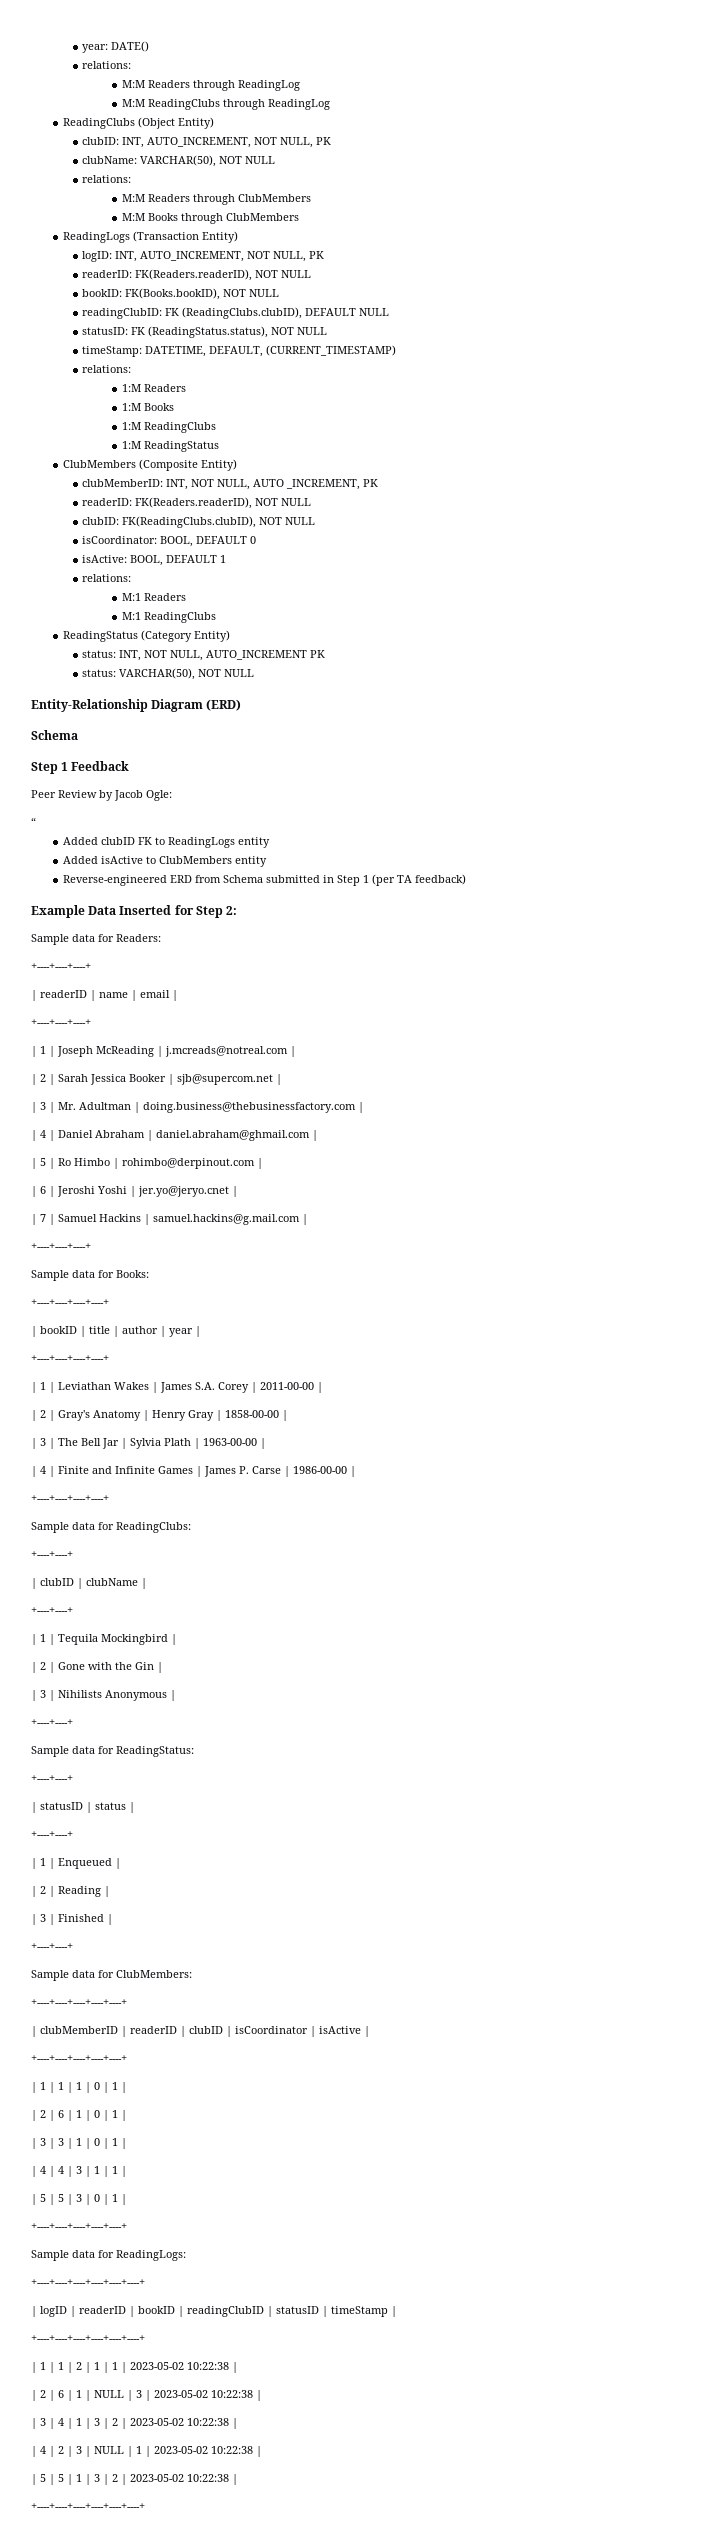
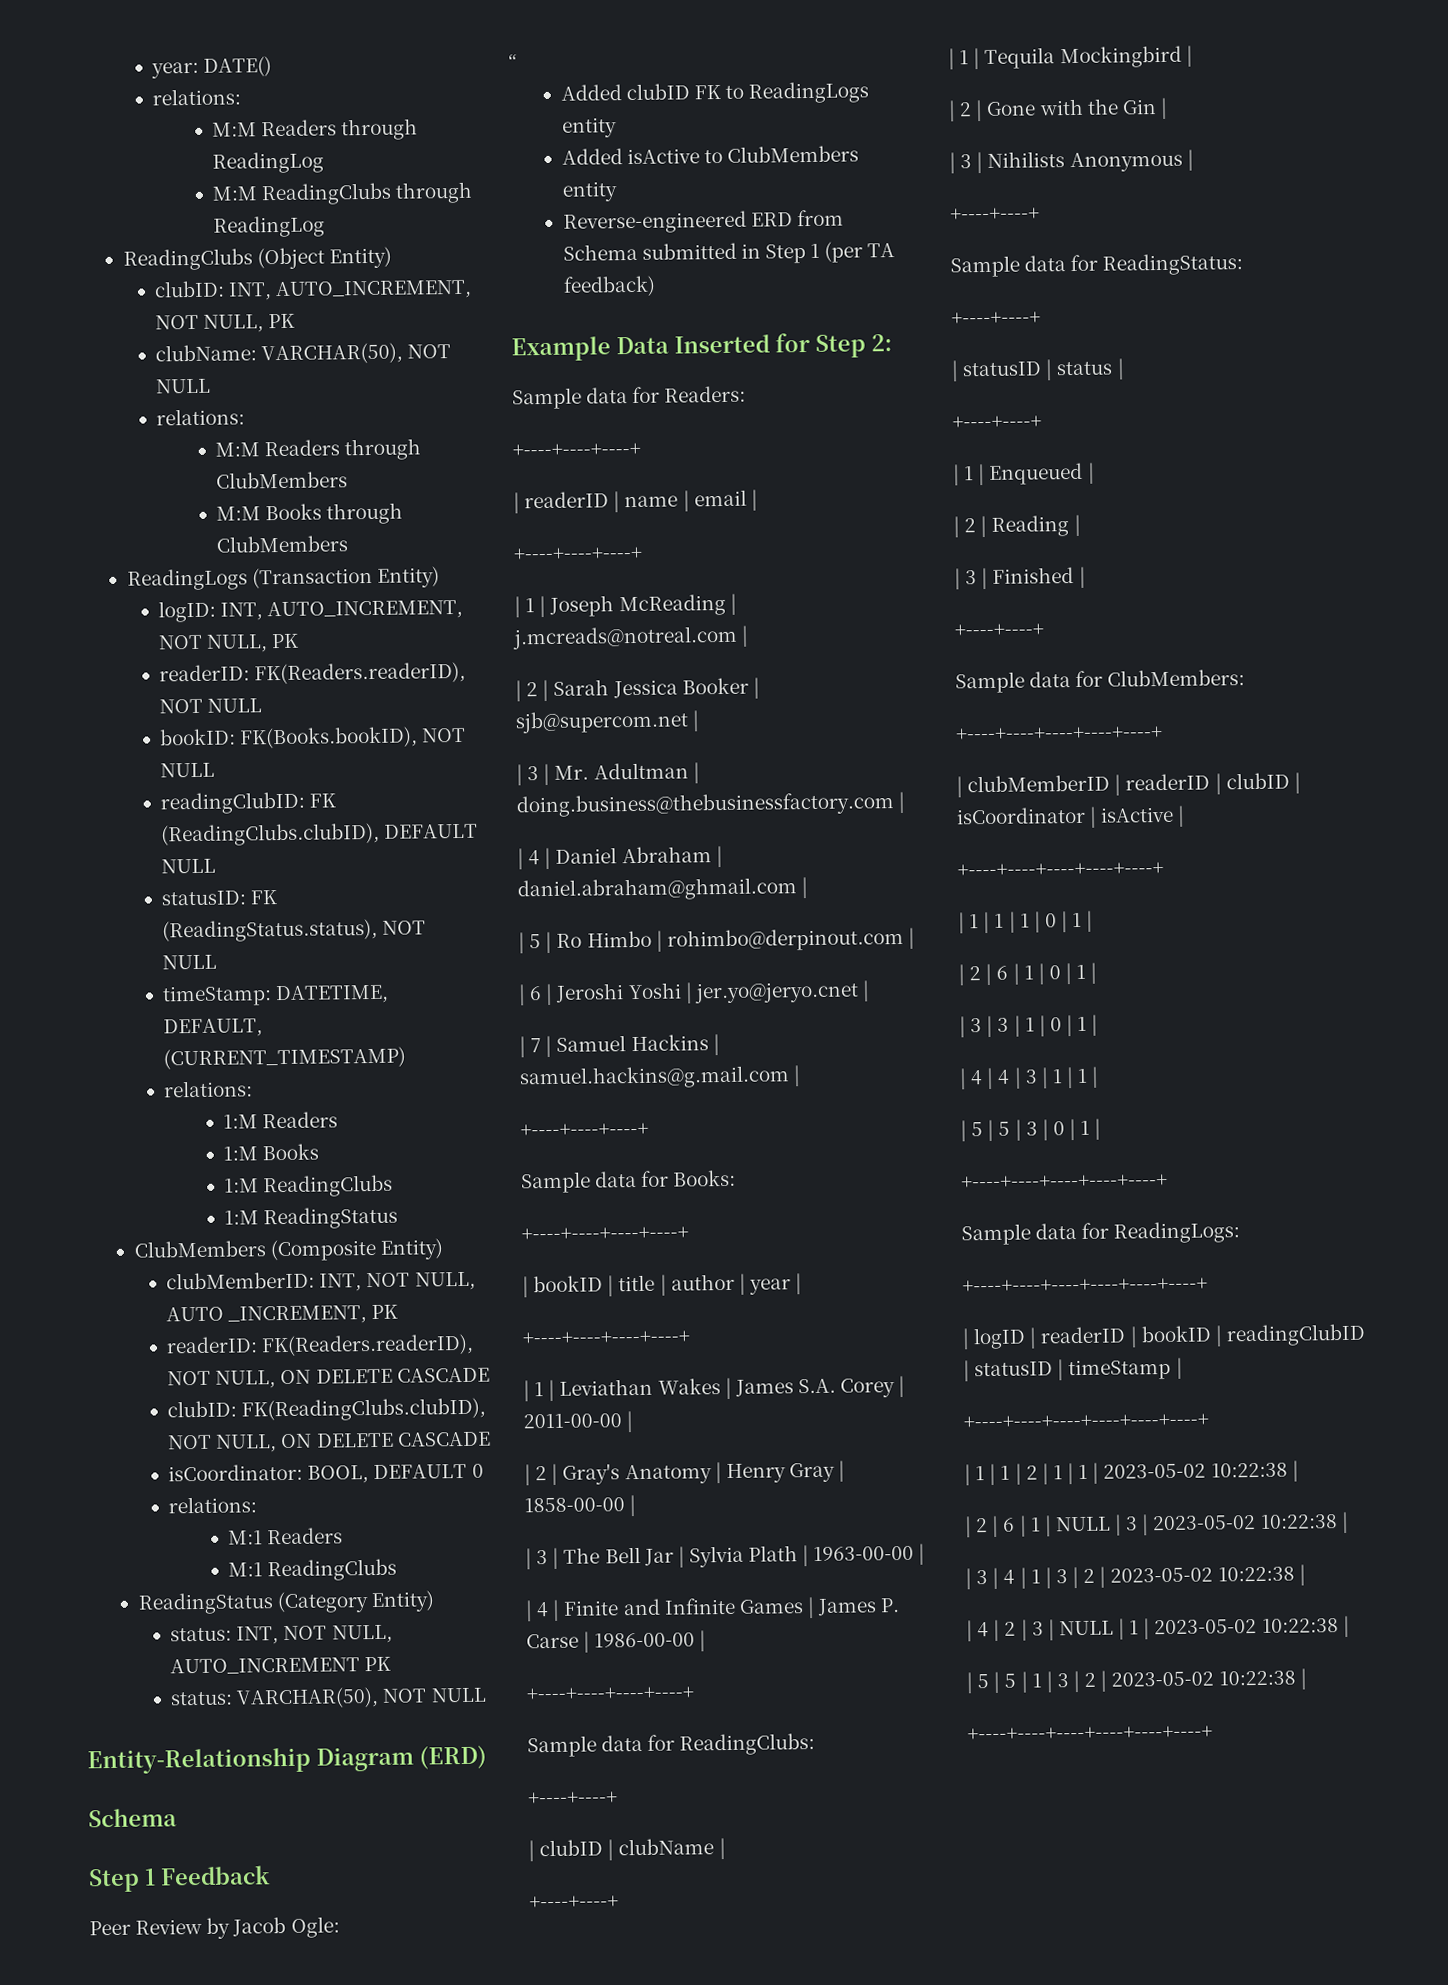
  clubMemberID: INT, NOT NULL, AUTO _INCREMENT, PK
- readerID: FK(Readers.readerID), NOT NULL
+ readerID: FK(Readers.readerID), NOT NULL, ON DELETE CASCADE
- clubID: FK(ReadingClubs.clubID), NOT NULL
+ clubID: FK(ReadingClubs.clubID), NOT NULL, ON DELETE CASCADE
- isActive: BOOL, DEFAULT 1

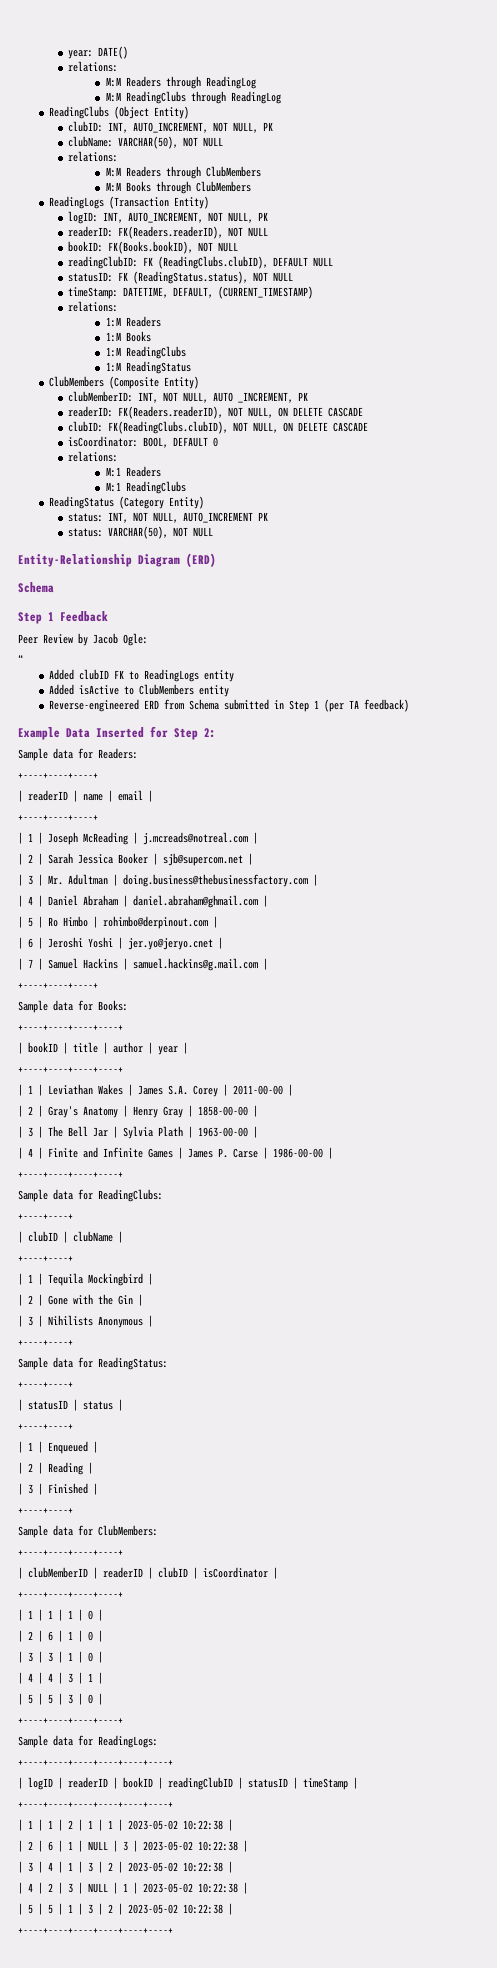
  Sample data for ClubMembers:
- +----+----+----+----+----+
+ +----+----+----+----+
- | clubMemberID | readerID | clubID | isCoordinator | isActive |
- +----+----+----+----+----+
+ | clubMemberID | readerID | clubID | isCoordinator |
+ +----+----+----+----+
- | 1 | 1 | 1 | 0 | 1 |
+ | 1 | 1 | 1 | 0 |
- | 2 | 6 | 1 | 0 | 1 |
+ | 2 | 6 | 1 | 0 |
- | 3 | 3 | 1 | 0 | 1 |
+ | 3 | 3 | 1 | 0 |
- | 4 | 4 | 3 | 1 | 1 |
+ | 4 | 4 | 3 | 1 |
- | 5 | 5 | 3 | 0 | 1 |
- +----+----+----+----+----+
+ | 5 | 5 | 3 | 0 |
+ +----+----+----+----+

